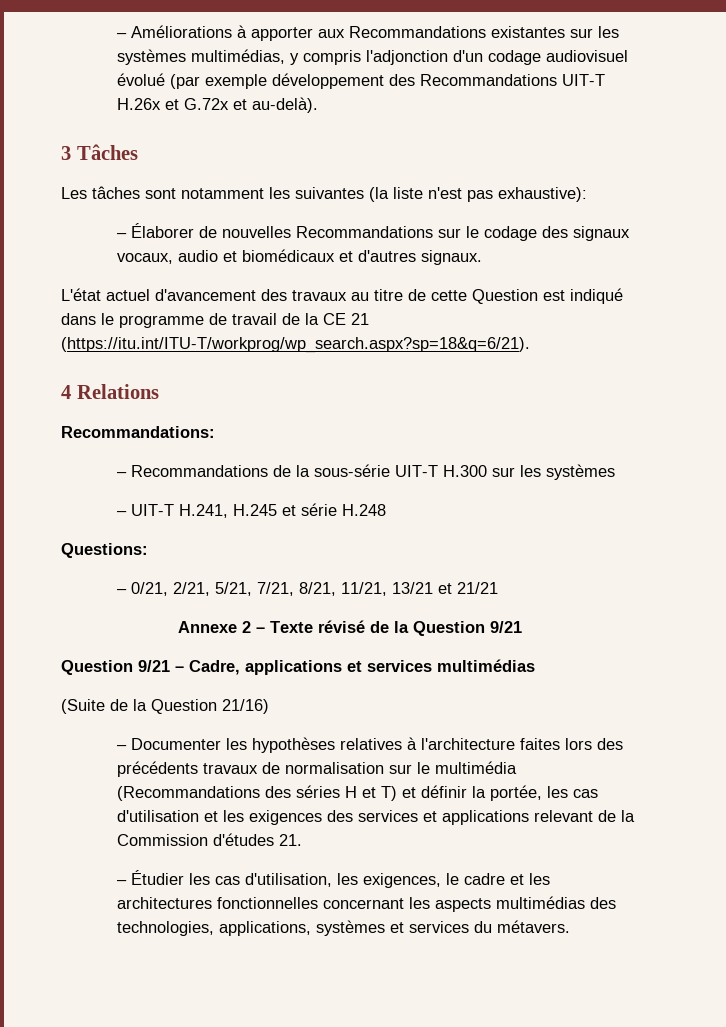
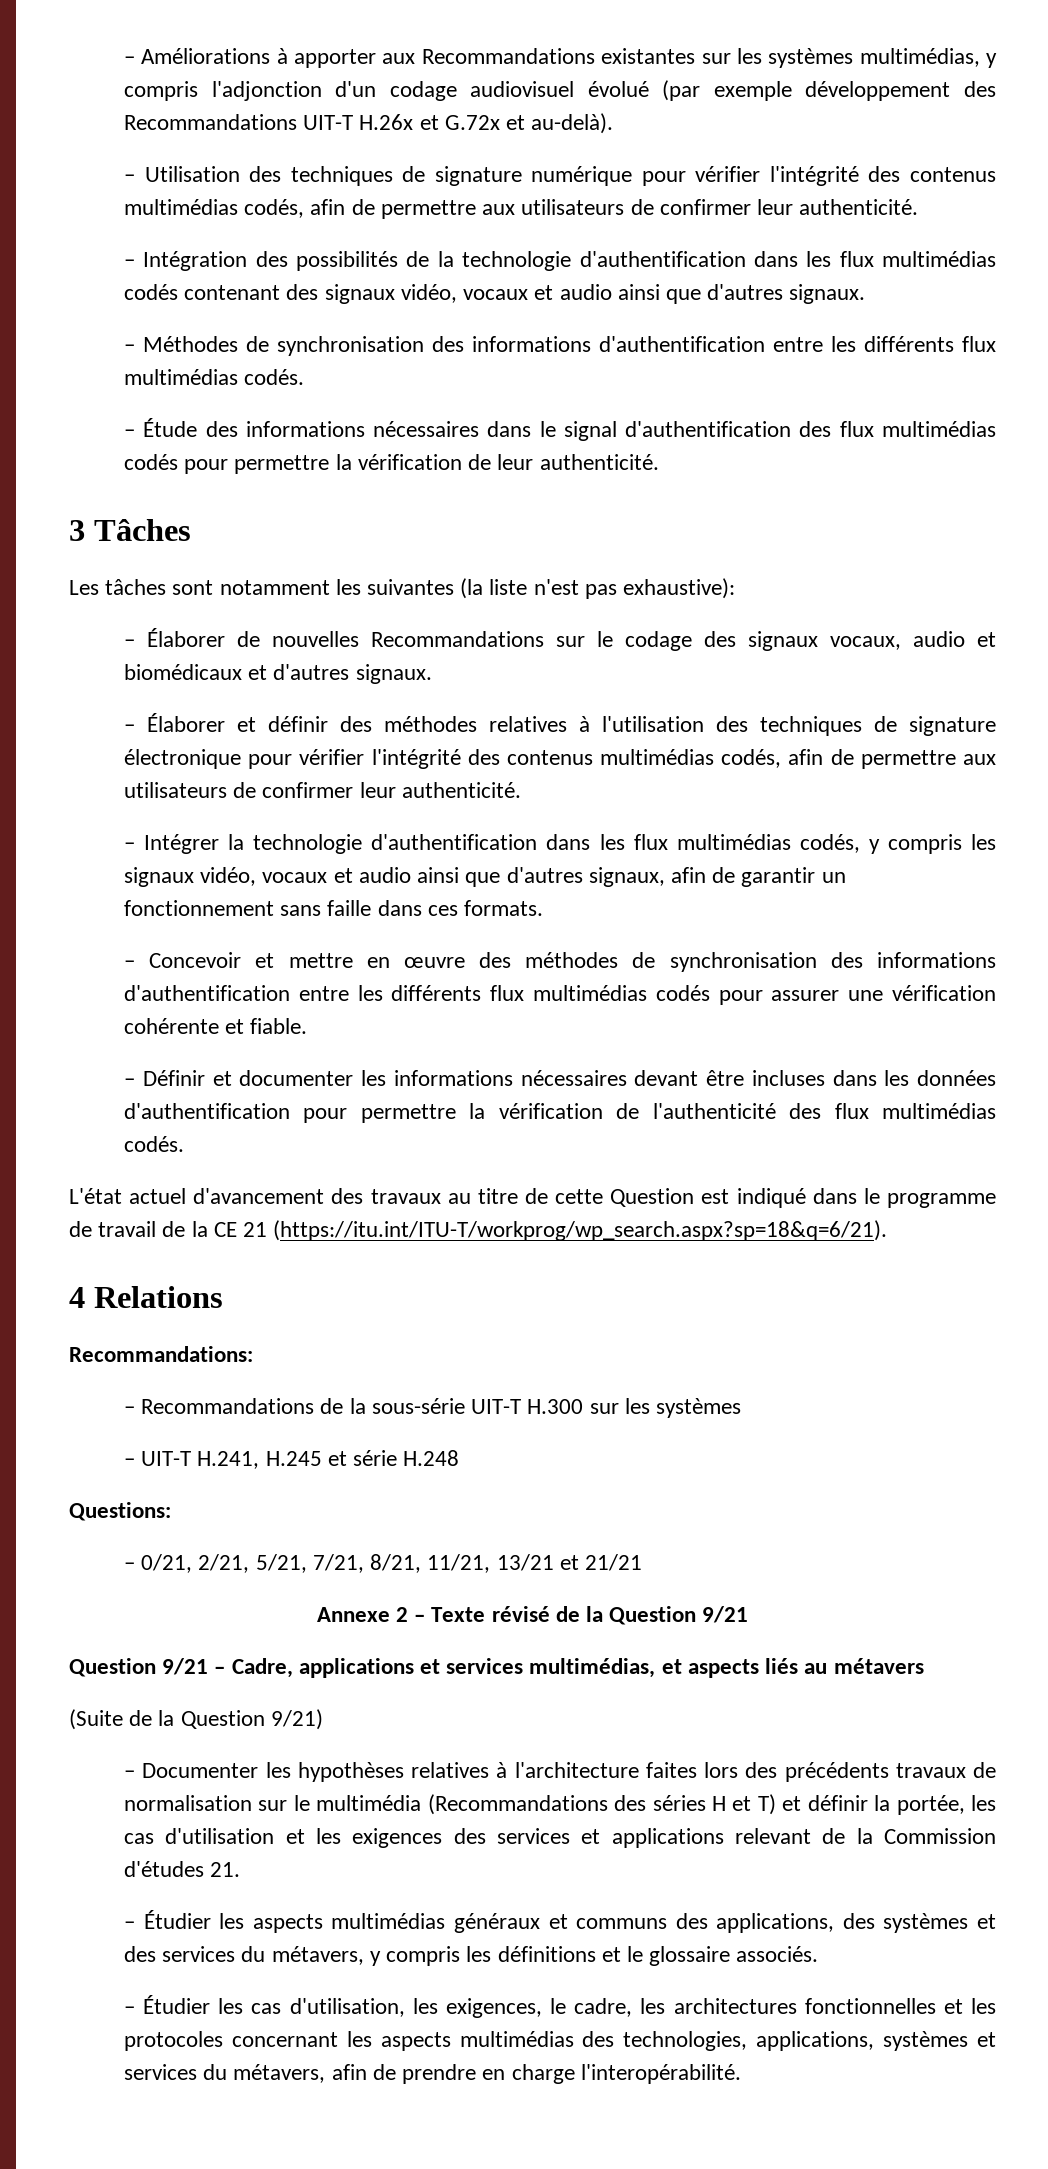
+ – Utilisation des techniques de signature numérique pour vérifier l'intégrité des contenus multimédias codés, afin de permettre aux utilisateurs de confirmer leur authenticité.
+ – Intégration des possibilités de la technologie d'authentification dans les flux multimédias codés contenant des signaux vidéo, vocaux et audio ainsi que d'autres signaux.
+ – Méthodes de synchronisation des informations d'authentification entre les différents flux multimédias codés.
+ – Étude des informations nécessaires dans le signal d'authentification des flux multimédias codés pour permettre la vérification de leur authenticité.
+ – Élaborer et définir des méthodes relatives à l'utilisation des techniques de signature électronique pour vérifier l'intégrité des contenus multimédias codés, afin de permettre aux utilisateurs de confirmer leur authenticité.
+ – Intégrer la technologie d'authentification dans les flux multimédias codés, y compris les signaux vidéo, vocaux et audio ainsi que d'autres signaux, afin de garantir un fonctionnement sans faille dans ces formats.
+ – Concevoir et mettre en œuvre des méthodes de synchronisation des informations d'authentification entre les différents flux multimédias codés pour assurer une vérification cohérente et fiable.
+ – Définir et documenter les informations nécessaires devant être incluses dans les données d'authentification pour permettre la vérification de l'authenticité des flux multimédias codés.
- Question 9/21 – Cadre, applications et services multimédias
+ Question 9/21 – Cadre, applications et services multimédias, et aspects liés au métavers
- (Suite de la Question 21/16)
+ (Suite de la Question 9/21)
+ – Étudier les aspects multimédias généraux et communs des applications, des systèmes et des services du métavers, y compris les définitions et le glossaire associés.
- – Étudier les cas d'utilisation, les exigences, le cadre et les architectures fonctionnelles concernant les aspects multimédias des technologies, applications, systèmes et services du métavers.
+ – Étudier les cas d'utilisation, les exigences, le cadre, les architectures fonctionnelles et les protocoles concernant les aspects multimédias des technologies, applications, systèmes et services du métavers, afin de prendre en charge l'interopérabilité.

